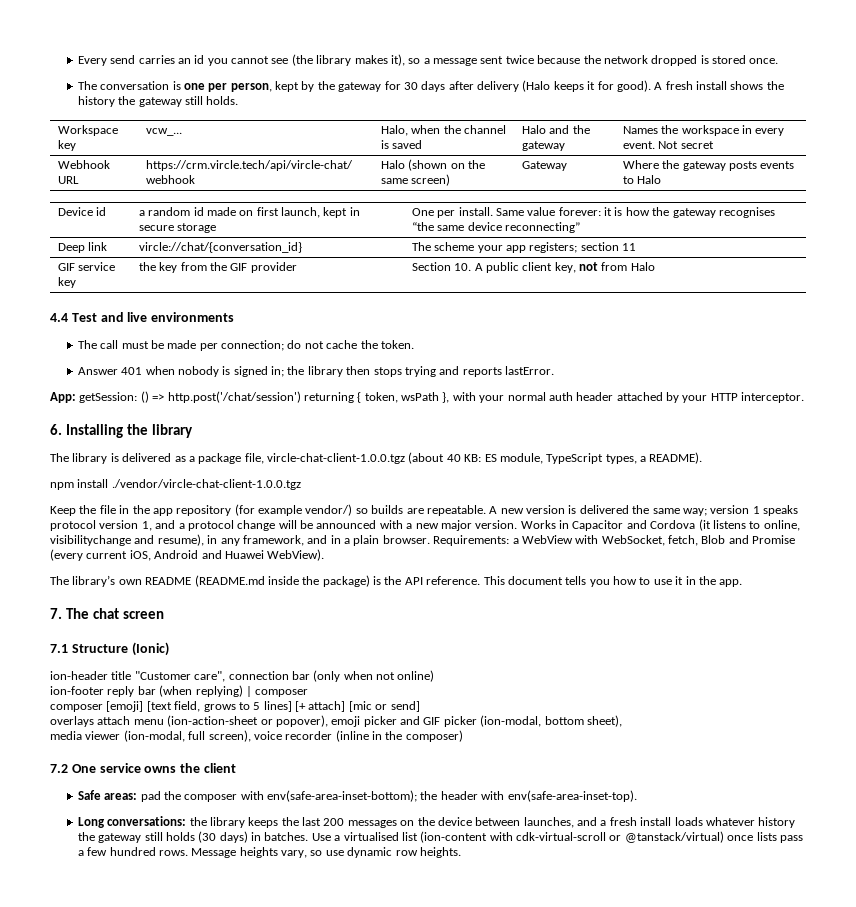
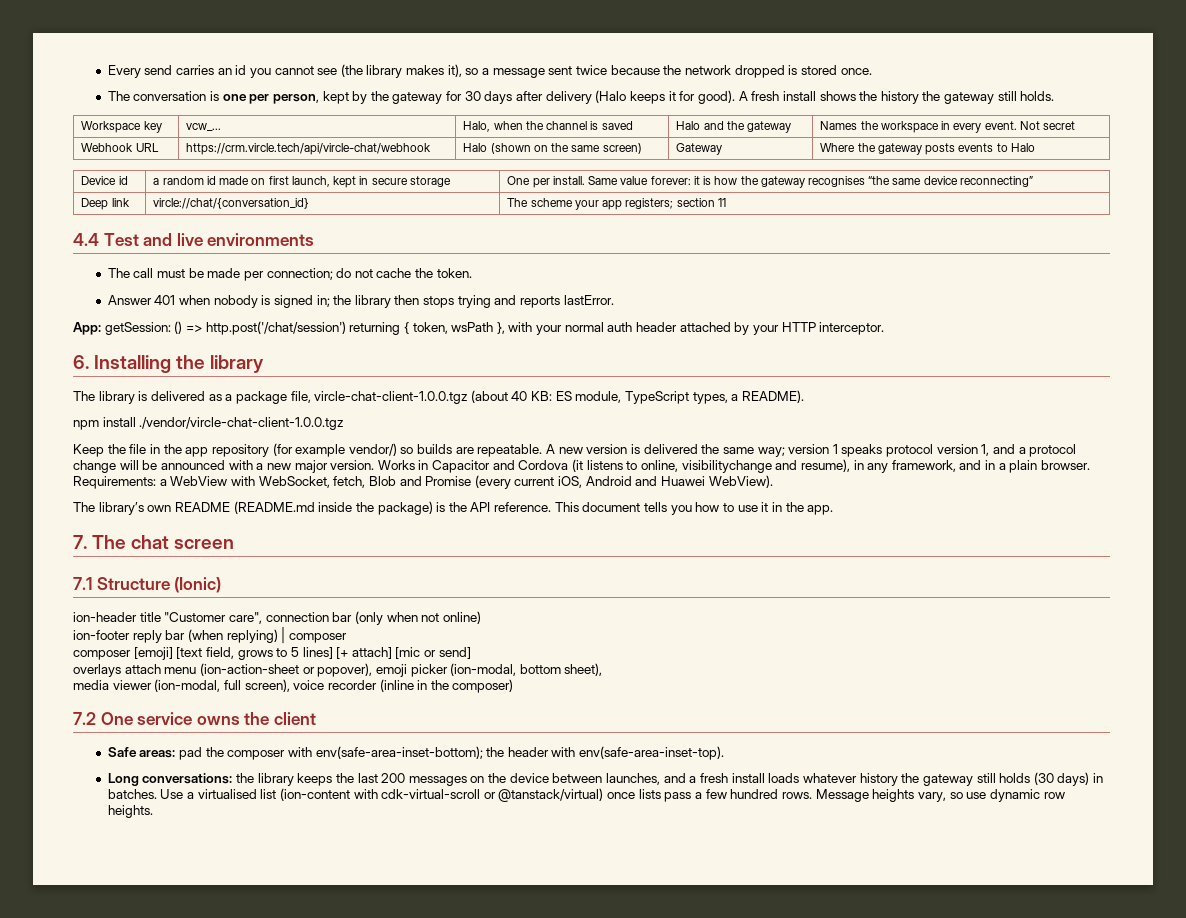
- GIF service key | the key from the GIF provider | Section 10. A public client key, not from Halo
- overlays attach menu (ion-action-sheet or popover), emoji picker and GIF picker (ion-modal, bottom sheet),
+ overlays attach menu (ion-action-sheet or popover), emoji picker (ion-modal, bottom sheet),

